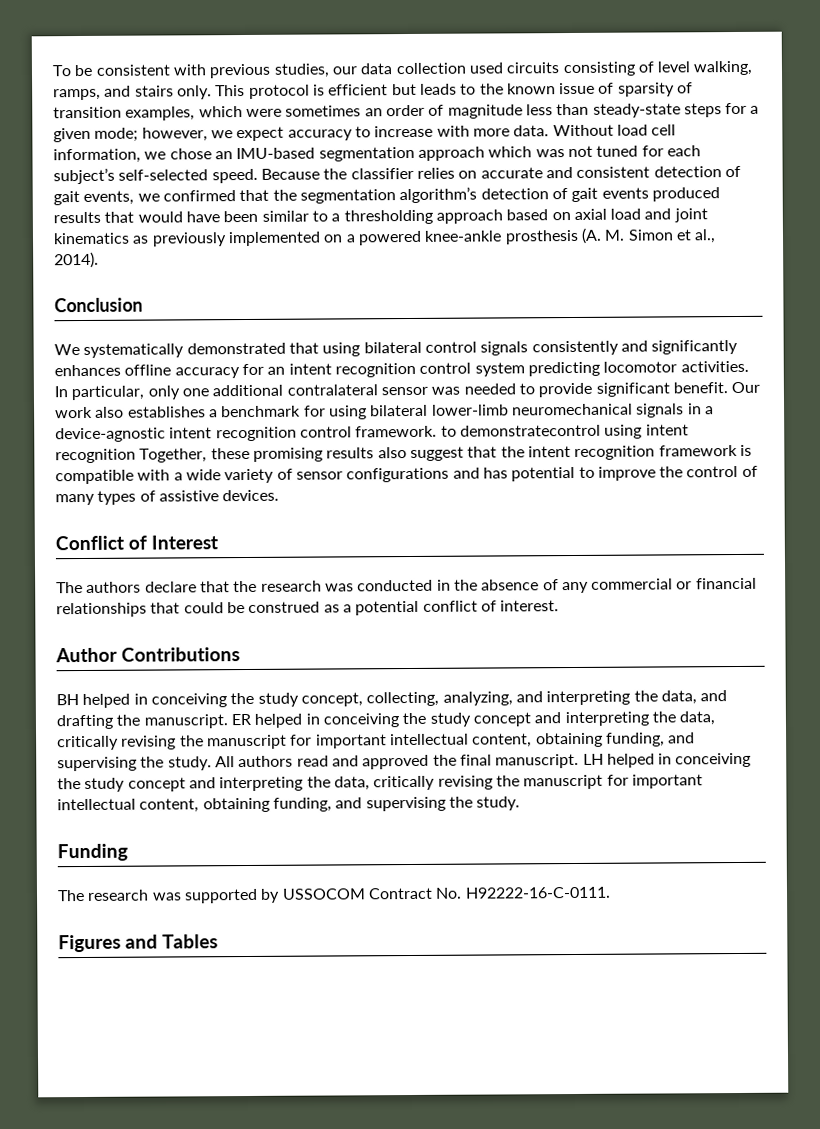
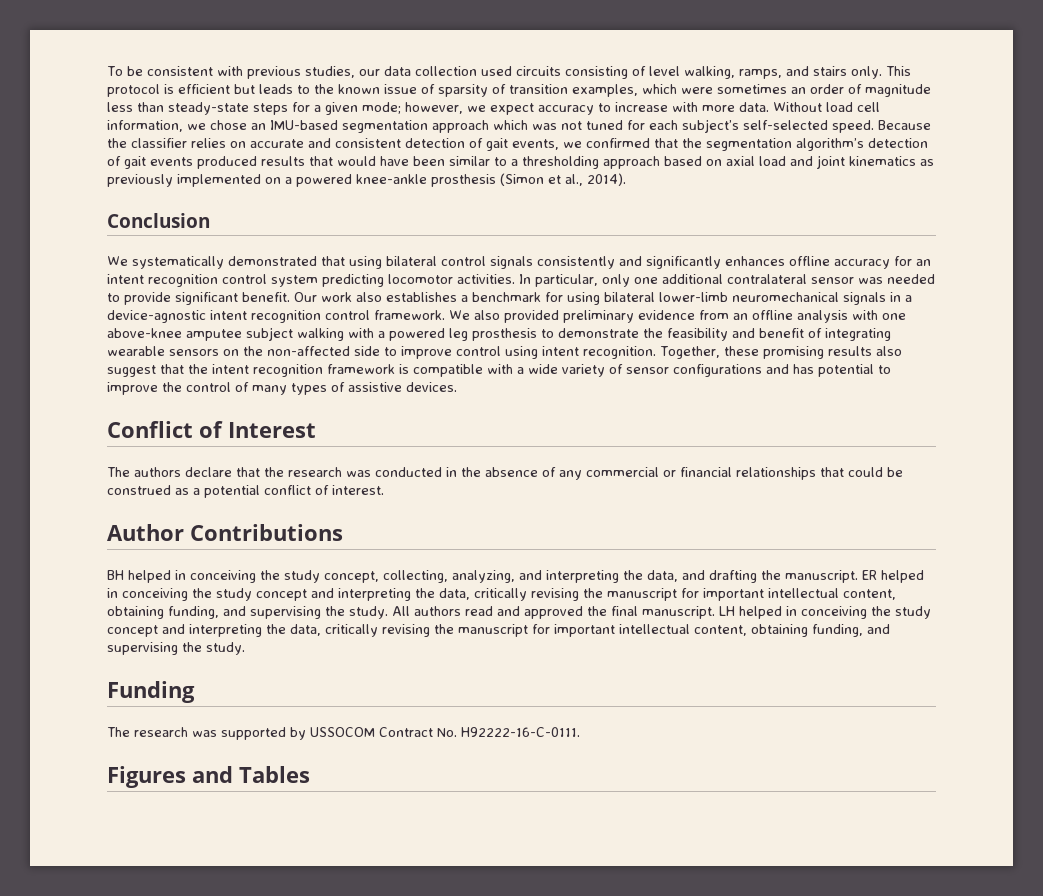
- Because the classifier relies on accurate and consistent detection of gait events, we confirmed that the segmentation algorithm’s detection of gait events produced results that would have been similar to a thresholding approach based on axial load and joint kinematics as previously implemented on a powered knee-ankle prosthesis (A. M. Simon et al., 2014).
+ Because the classifier relies on accurate and consistent detection of gait events, we confirmed that the segmentation algorithm’s detection of gait events produced results that would have been similar to a thresholding approach based on axial load and joint kinematics as previously implemented on a powered knee-ankle prosthesis (Simon et al., 2014).
- Our work also establishes a benchmark for using bilateral lower-limb neuromechanical signals in a device-agnostic intent recognition control framework. to demonstratecontrol using intent recognition Together, these promising results also suggest that the intent recognition framework is compatible with a wide variety of sensor configurations and has potential to improve the control of many types of assistive devices.
+ Our work also establishes a benchmark for using bilateral lower-limb neuromechanical signals in a device-agnostic intent recognition control framework. We also provided preliminary evidence from an offline analysis with one above-knee amputee subject walking with a powered leg prosthesis to demonstrate the feasibility and benefit of integrating wearable sensors on the non-affected side to improve control using intent recognition. Together, these promising results also suggest that the intent recognition framework is compatible with a wide variety of sensor configurations and has potential to improve the control of many types of assistive devices.

